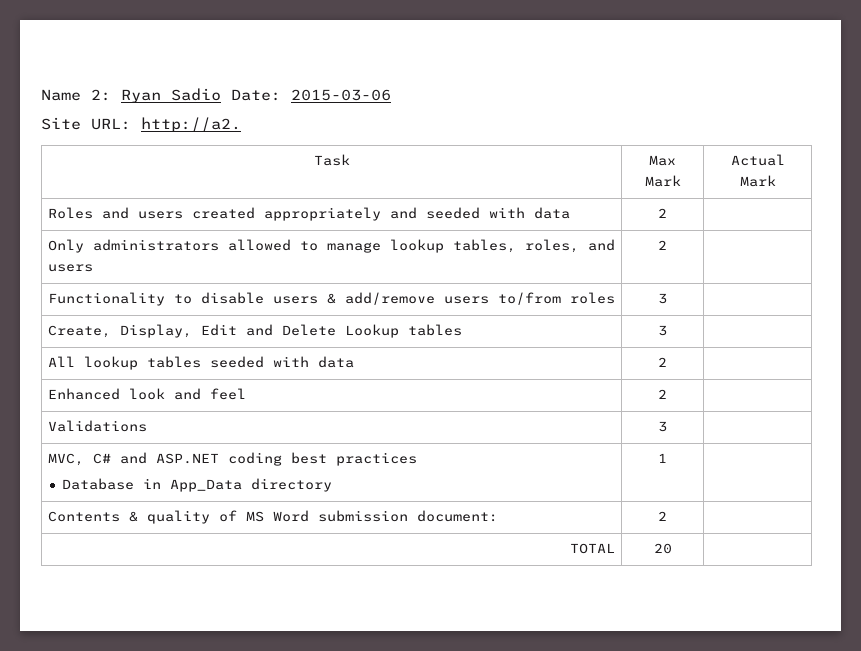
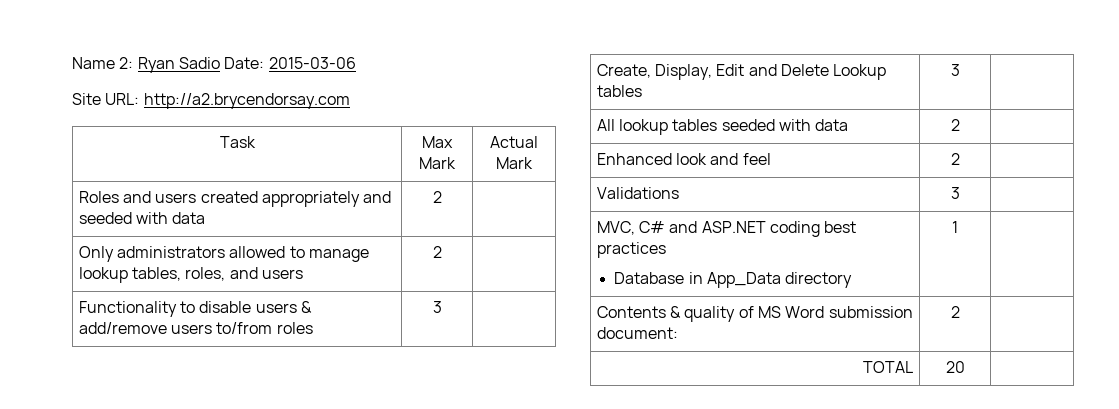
- Site URL: http://a2.
+ Site URL: http://a2.brycendorsay.com

